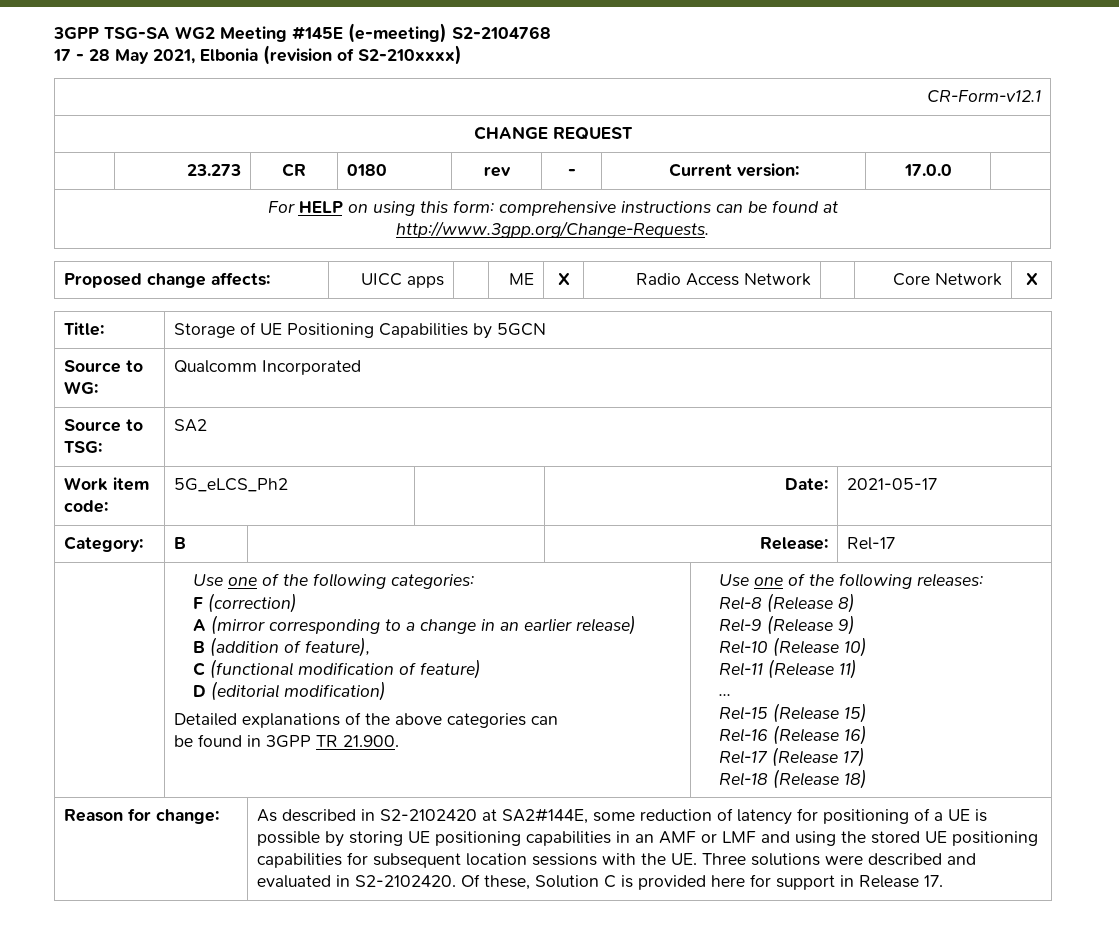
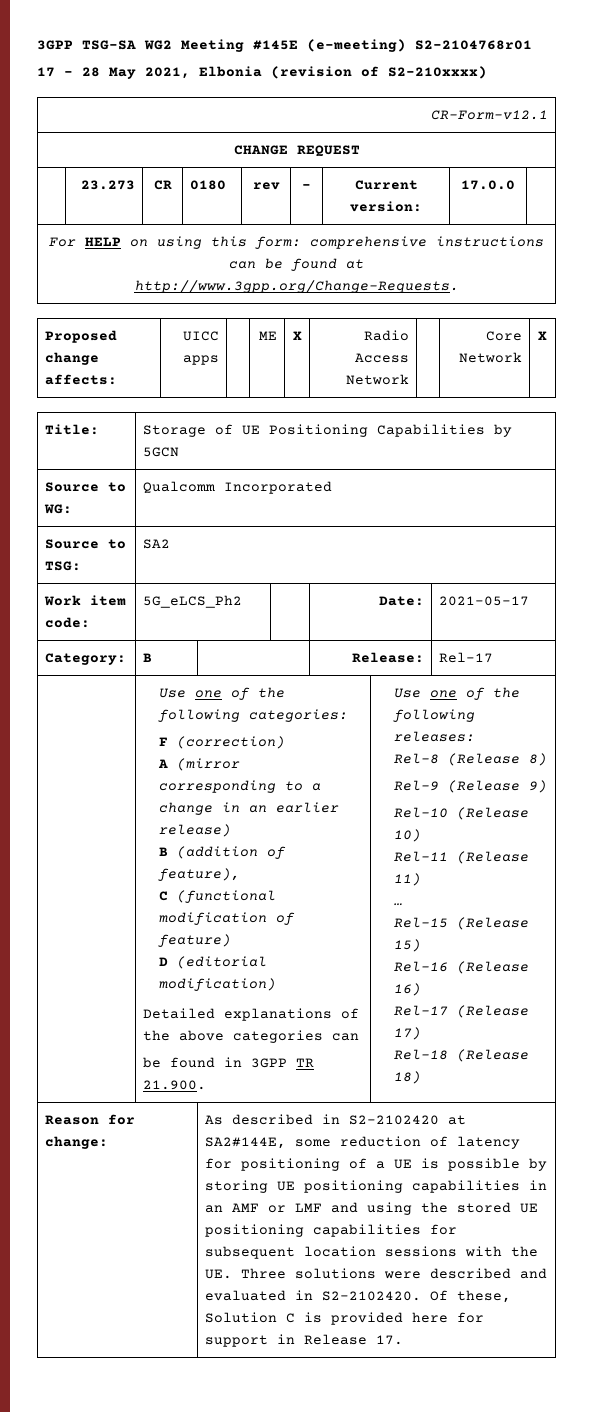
- 3GPP TSG-SA WG2 Meeting #145E (e-meeting) S2-2104768
+ 3GPP TSG-SA WG2 Meeting #145E (e-meeting) S2-2104768r01

